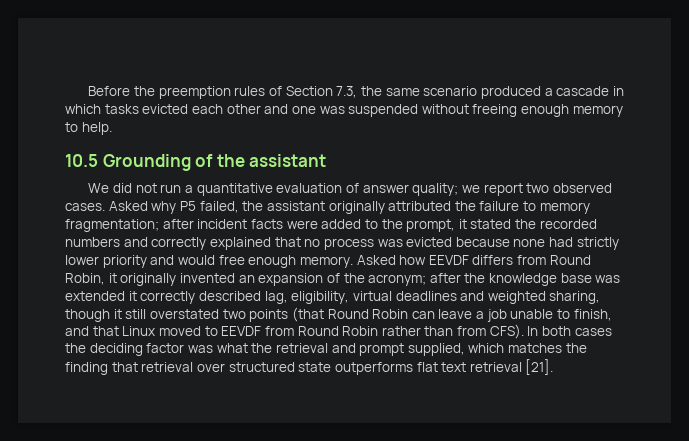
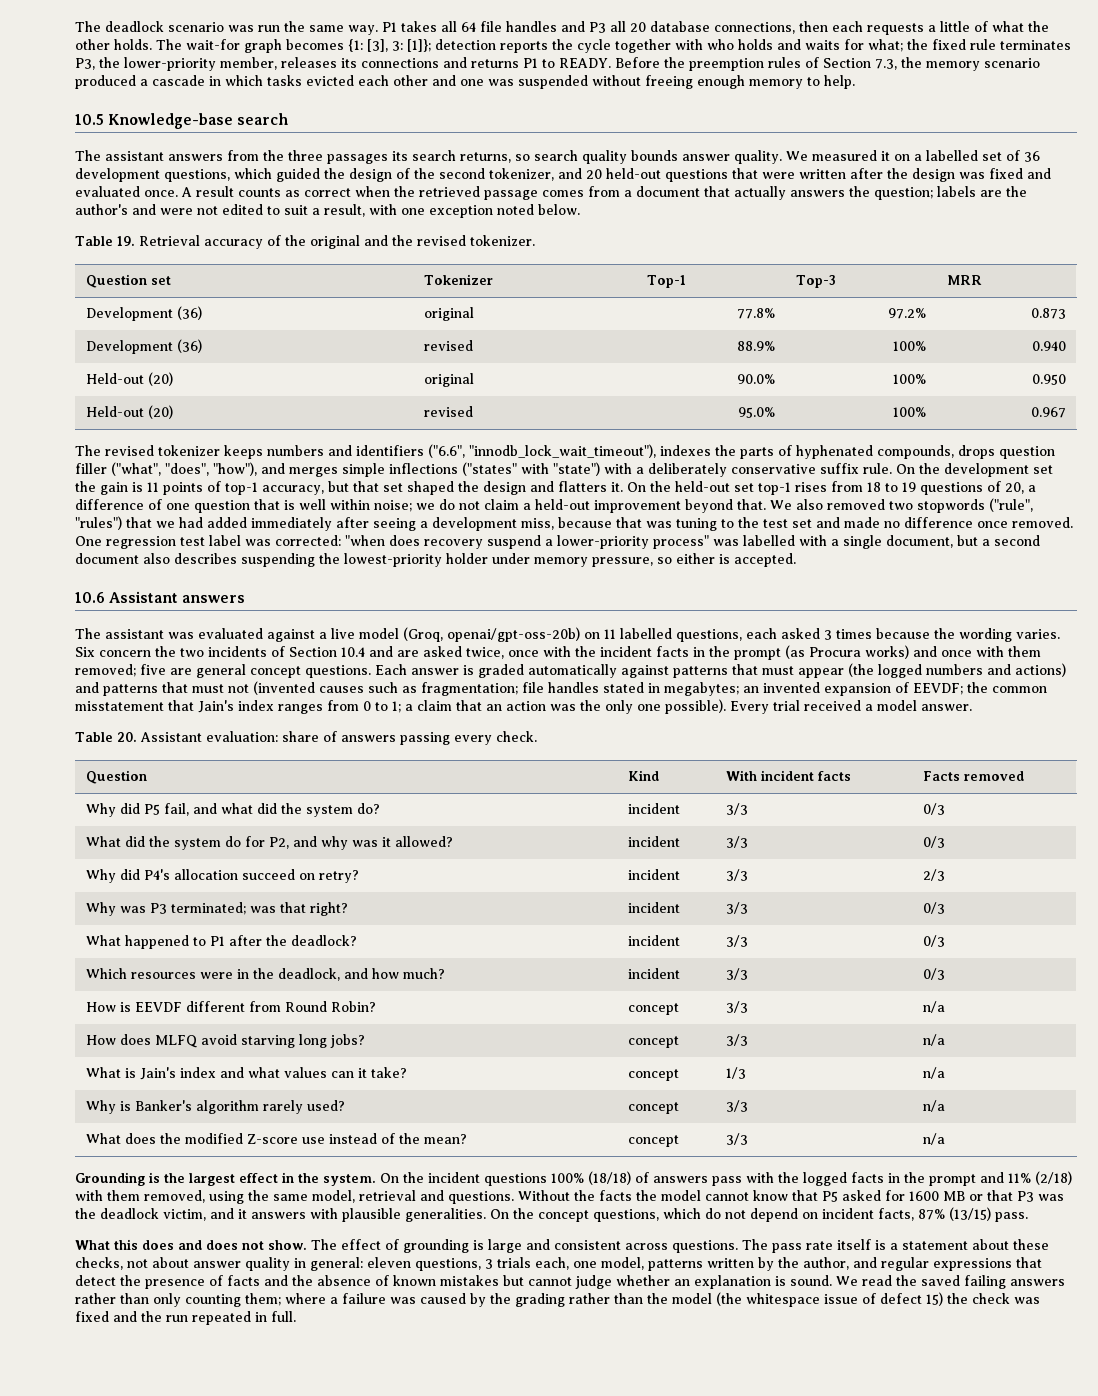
+ The deadlock scenario was run the same way. P1 takes all 64 file handles and P3 all 20 database connections, then each requests a little of what the other holds. The wait-for graph becomes {1: [3], 3: [1]}; detection reports the cycle together with who holds and waits for what; the fixed rule terminates P3, the lower-priority member, releases its connections and returns P1 to READY.
- Before the preemption rules of Section 7.3, the same scenario produced a cascade in which tasks evicted each other and one was suspended without freeing enough memory to help.
+ Before the preemption rules of Section 7.3, the memory scenario produced a cascade in which tasks evicted each other and one was suspended without freeing enough memory to help.
- 10.5 Grounding of the assistant
- We did not run a quantitative evaluation of answer quality; we report two observed cases. Asked why P5 failed, the assistant originally attributed the failure to memory fragmentation; after incident facts were added to the prompt, it stated the recorded numbers and correctly explained that no process was evicted because none had strictly lower priority and would free enough memory. Asked how EEVDF differs from Round Robin, it originally invented an expansion of the acronym; after the knowledge base was extended it correctly described lag, eligibility, virtual deadlines and weighted sharing, though it still overstated two points (that Round Robin can leave a job unable to finish, and that Linux moved to EEVDF from Round Robin rather than from CFS). In both cases the deciding factor was what the retrieval and prompt supplied, which matches the finding that retrieval over structured state outperforms flat text retrieval [21].
+ 10.5 Knowledge-base search
+ The assistant answers from the three passages its search returns, so search quality bounds answer quality. We measured it on a labelled set of 36 development questions, which guided the design of the second tokenizer, and 20 held-out questions that were written after the design was fixed and evaluated once. A result counts as correct when the retrieved passage comes from a document that actually answers the question; labels are the author's and were not edited to suit a result, with one exception noted below.
+ Table 19. Retrieval accuracy of the original and the revised tokenizer.
+ Question set | Tokenizer | Top-1 | Top-3 | MRR
+ Development (36) | original | 77.8% | 97.2% | 0.873
+ Development (36) | revised | 88.9% | 100% | 0.940
+ Held-out (20) | original | 90.0% | 100% | 0.950
+ Held-out (20) | revised | 95.0% | 100% | 0.967
+ The revised tokenizer keeps numbers and identifiers ("6.6", "innodb_lock_wait_timeout"), indexes the parts of hyphenated compounds, drops question filler ("what", "does", "how"), and merges simple inflections ("states" with "state") with a deliberately conservative suffix rule. On the development set the gain is 11 points of top-1 accuracy, but that set shaped the design and flatters it. On the held-out set top-1 rises from 18 to 19 questions of 20, a difference of one question that is well within noise; we do not claim a held-out improvement beyond that. We also removed two stopwords ("rule", "rules") that we had added immediately after seeing a development miss, because that was tuning to the test set and made no difference once removed. One regression test label was corrected: "when does recovery suspend a lower-priority process" was labelled with a single document, but a second document also describes suspending the lowest-priority holder under memory pressure, so either is accepted.
+ 10.6 Assistant answers
+ The assistant was evaluated against a live model (Groq, openai/gpt-oss-20b) on 11 labelled questions, each asked 3 times because the wording varies. Six concern the two incidents of Section 10.4 and are asked twice, once with the incident facts in the prompt (as Procura works) and once with them removed; five are general concept questions. Each answer is graded automatically against patterns that must appear (the logged numbers and actions) and patterns that must not (invented causes such as fragmentation; file handles stated in megabytes; an invented expansion of EEVDF; the common misstatement that Jain's index ranges from 0 to 1; a claim that an action was the only one possible). Every trial received a model answer.
+ Table 20. Assistant evaluation: share of answers passing every check.
+ Question | Kind | With incident facts | Facts removed
+ Why did P5 fail, and what did the system do? | incident | 3/3 | 0/3
+ What did the system do for P2, and why was it allowed? | incident | 3/3 | 0/3
+ Why did P4's allocation succeed on retry? | incident | 3/3 | 2/3
+ Why was P3 terminated; was that right? | incident | 3/3 | 0/3
+ What happened to P1 after the deadlock? | incident | 3/3 | 0/3
+ Which resources were in the deadlock, and how much? | incident | 3/3 | 0/3
+ How is EEVDF different from Round Robin? | concept | 3/3 | n/a
+ How does MLFQ avoid starving long jobs? | concept | 3/3 | n/a
+ What is Jain's index and what values can it take? | concept | 1/3 | n/a
+ Why is Banker's algorithm rarely used? | concept | 3/3 | n/a
+ What does the modified Z-score use instead of the mean? | concept | 3/3 | n/a
+ Grounding is the largest effect in the system. On the incident questions 100% (18/18) of answers pass with the logged facts in the prompt and 11% (2/18) with them removed, using the same model, retrieval and questions. Without the facts the model cannot know that P5 asked for 1600 MB or that P3 was the deadlock victim, and it answers with plausible generalities. On the concept questions, which do not depend on incident facts, 87% (13/15) pass.
+ What this does and does not show. The effect of grounding is large and consistent across questions. The pass rate itself is a statement about these checks, not about answer quality in general: eleven questions, 3 trials each, one model, patterns written by the author, and regular expressions that detect the presence of facts and the absence of known mistakes but cannot judge whether an explanation is sound. We read the saved failing answers rather than only counting them; where a failure was caused by the grading rather than the model (the whitespace issue of defect 15) the check was fixed and the run repeated in full.

